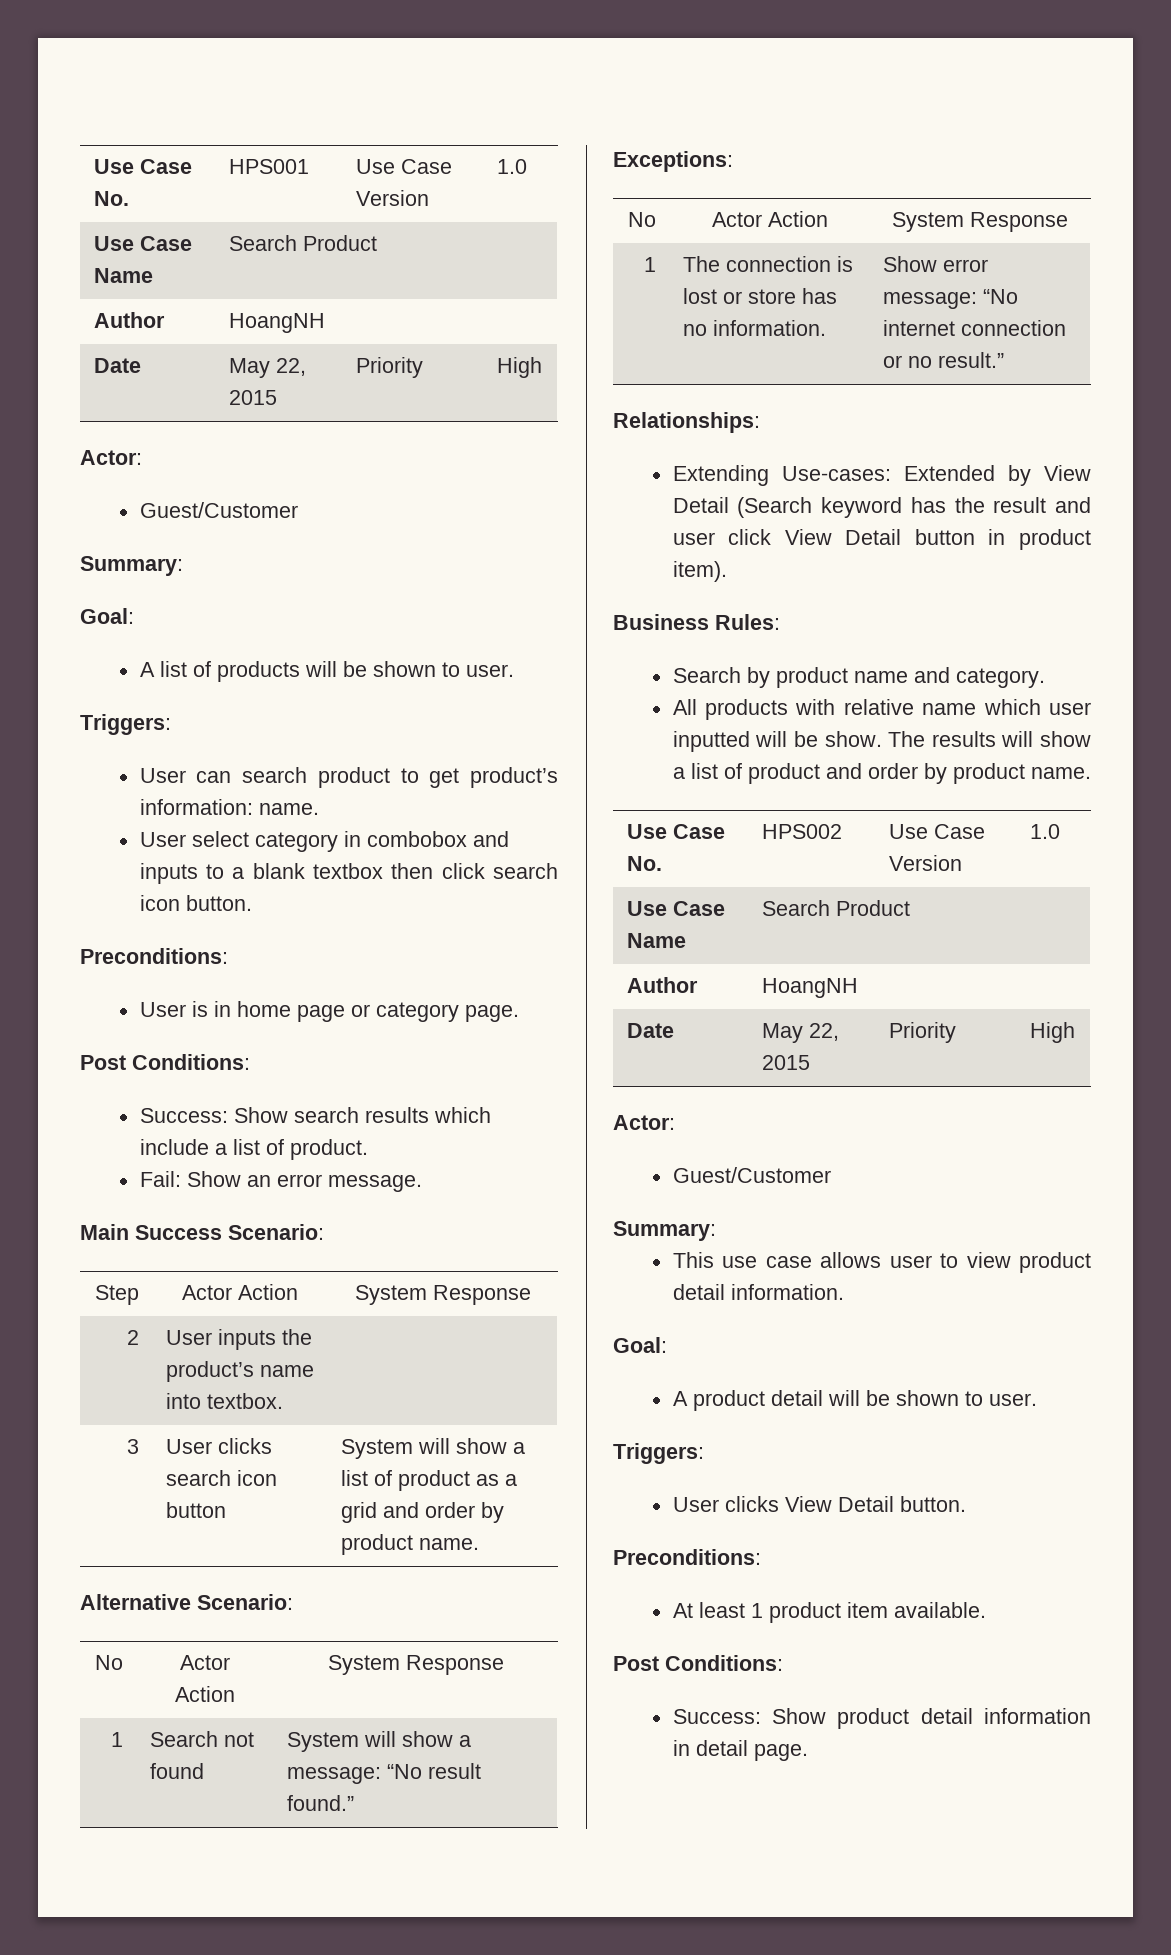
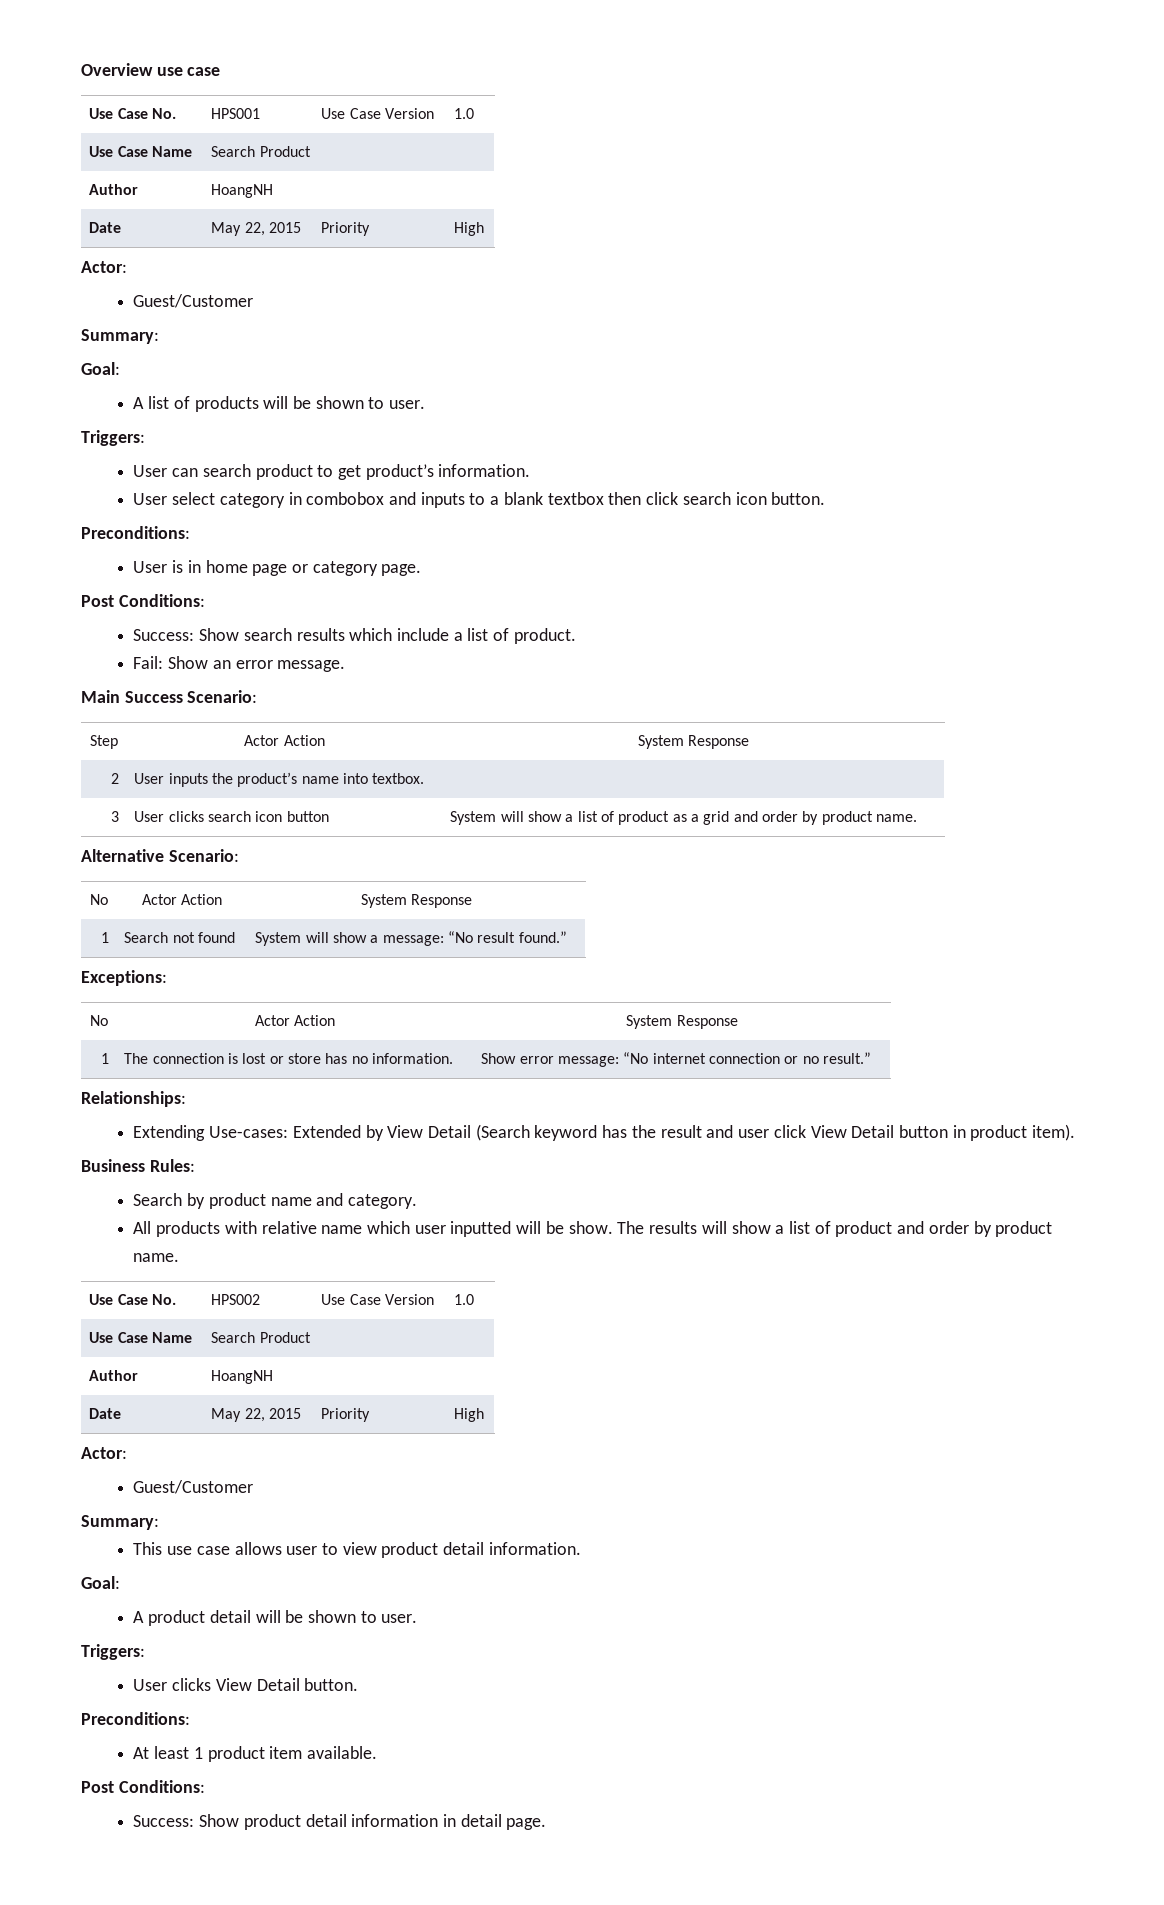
+ Overview use case
- User can search product to get product’s information: name.
+ User can search product to get product’s information.

